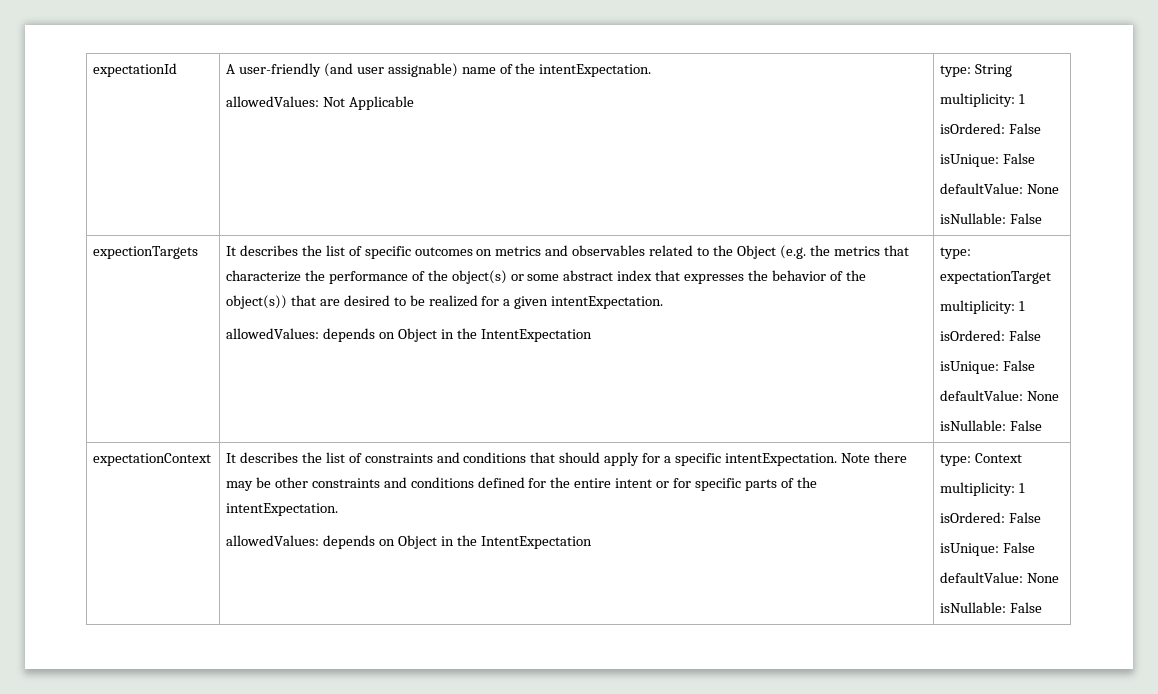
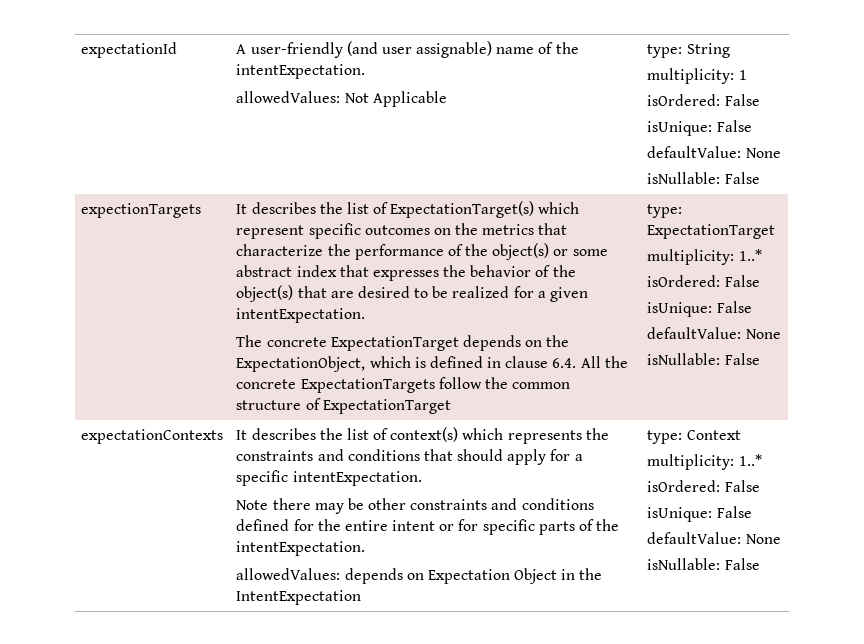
- It describes the list of specific outcomes on metrics and observables related to the Object (e.g. the metrics that characterize the performance of the object(s) or some abstract index that expresses the behavior of the object(s)) that are desired to be realized for a given intentExpectation.
+ It describes the list of ExpectationTarget(s) which represent specific outcomes on the metrics that characterize the performance of the object(s) or some abstract index that expresses the behavior of the object(s) that are desired to be realized for a given intentExpectation.
- allowedValues: depends on Object in the IntentExpectation | type: expectationTarget
- multiplicity: 1
+ The concrete ExpectationTarget depends on the ExpectationObject, which is defined in clause 6.4. All the concrete ExpectationTargets follow the common structure of ExpectationTarget | type: ExpectationTarget
+ multiplicity: 1..*
  isOrdered: False
  isUnique: False
  defaultValue: None
  isNullable: False
- expectationContext | It describes the list of constraints and conditions that should apply for a specific intentExpectation. Note there may be other constraints and conditions defined for the entire intent or for specific parts of the intentExpectation.
- allowedValues: depends on Object in the IntentExpectation
+ expectationContexts | It describes the list of context(s) which represents the constraints and conditions that should apply for a specific intentExpectation.
+ Note there may be other constraints and conditions defined for the entire intent or for specific parts of the intentExpectation.
+ allowedValues: depends on Expectation Object in the IntentExpectation
  type: Context
- multiplicity: 1
+ multiplicity: 1..*

